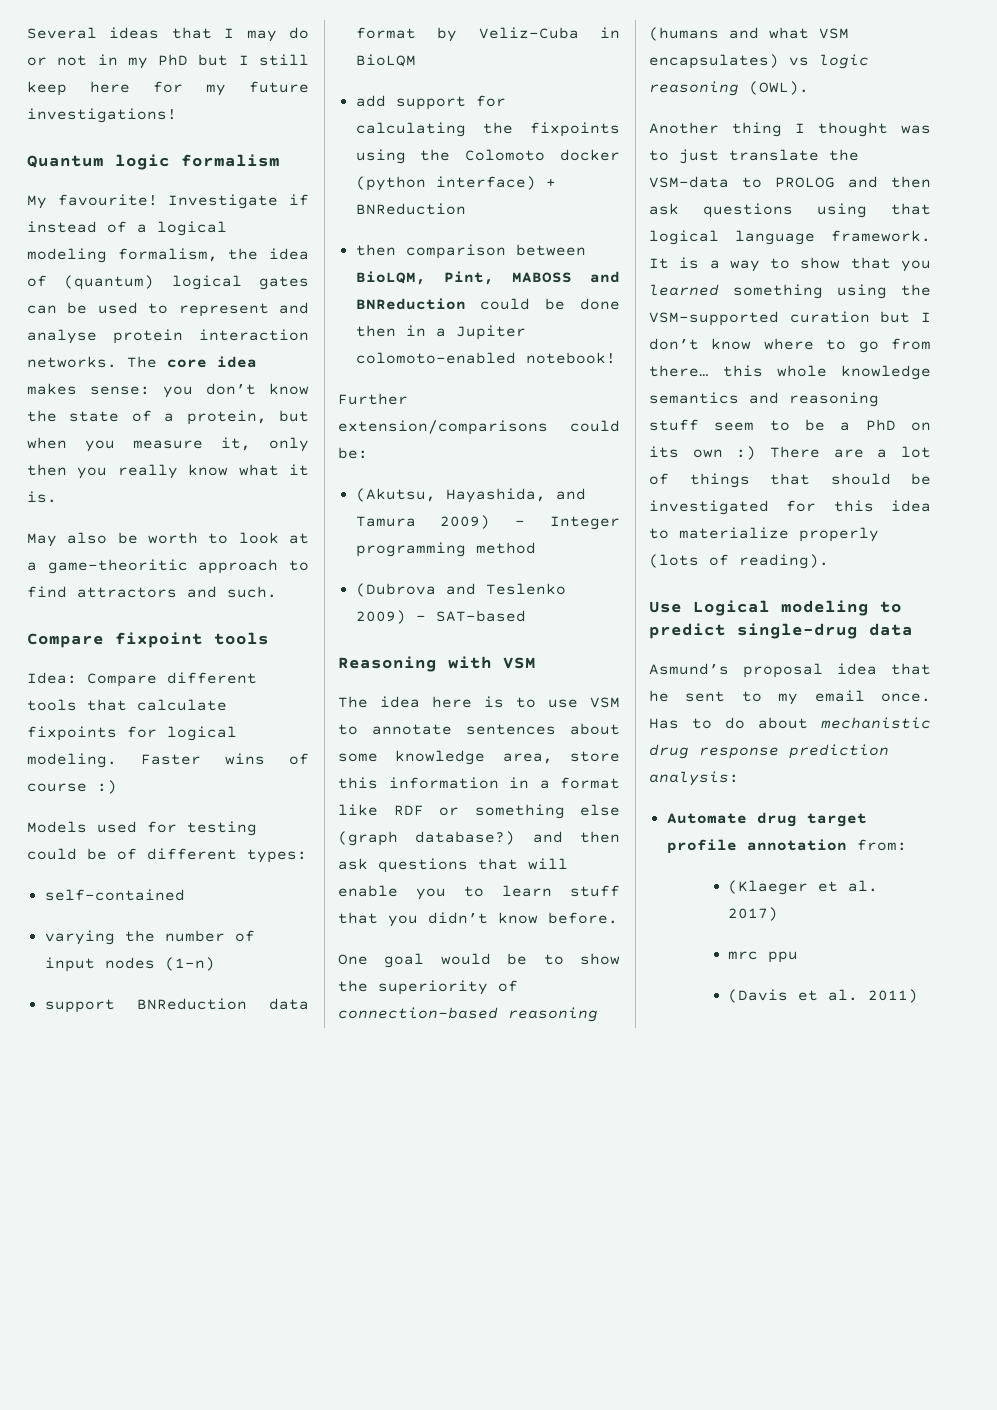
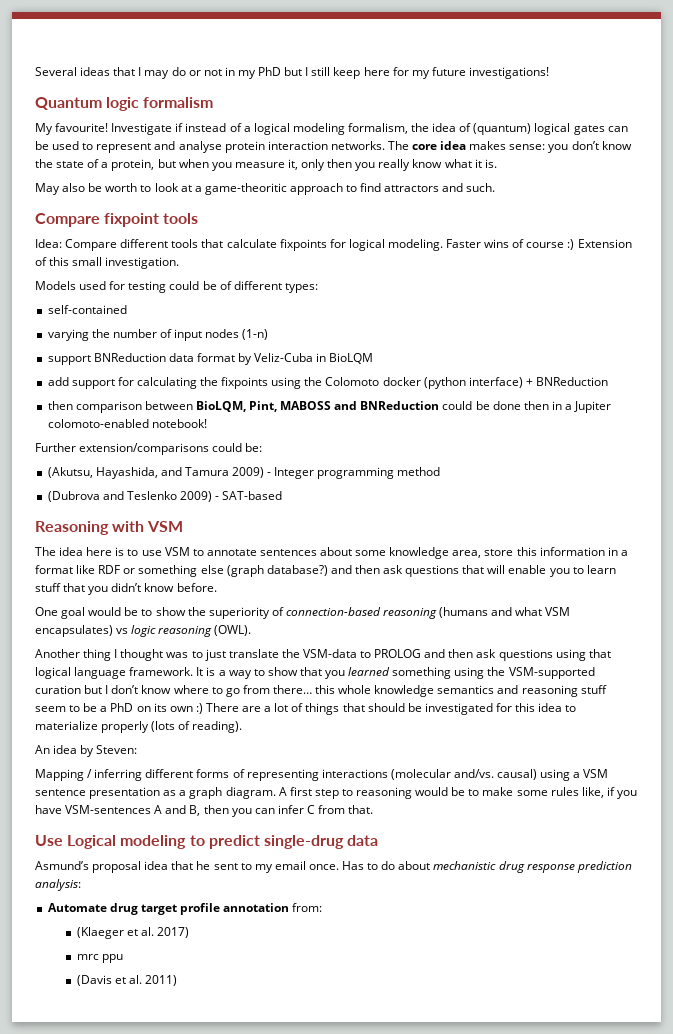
- Faster wins of course :)
+ Faster wins of course :) Extension of this small investigation.
+ An idea by Steven:
+ Mapping / inferring different forms of representing interactions (molecular and/vs. causal) using a VSM sentence presentation as a graph diagram. A first step to reasoning would be to make some rules like, if you have VSM-sentences A and B, then you can infer C from that.

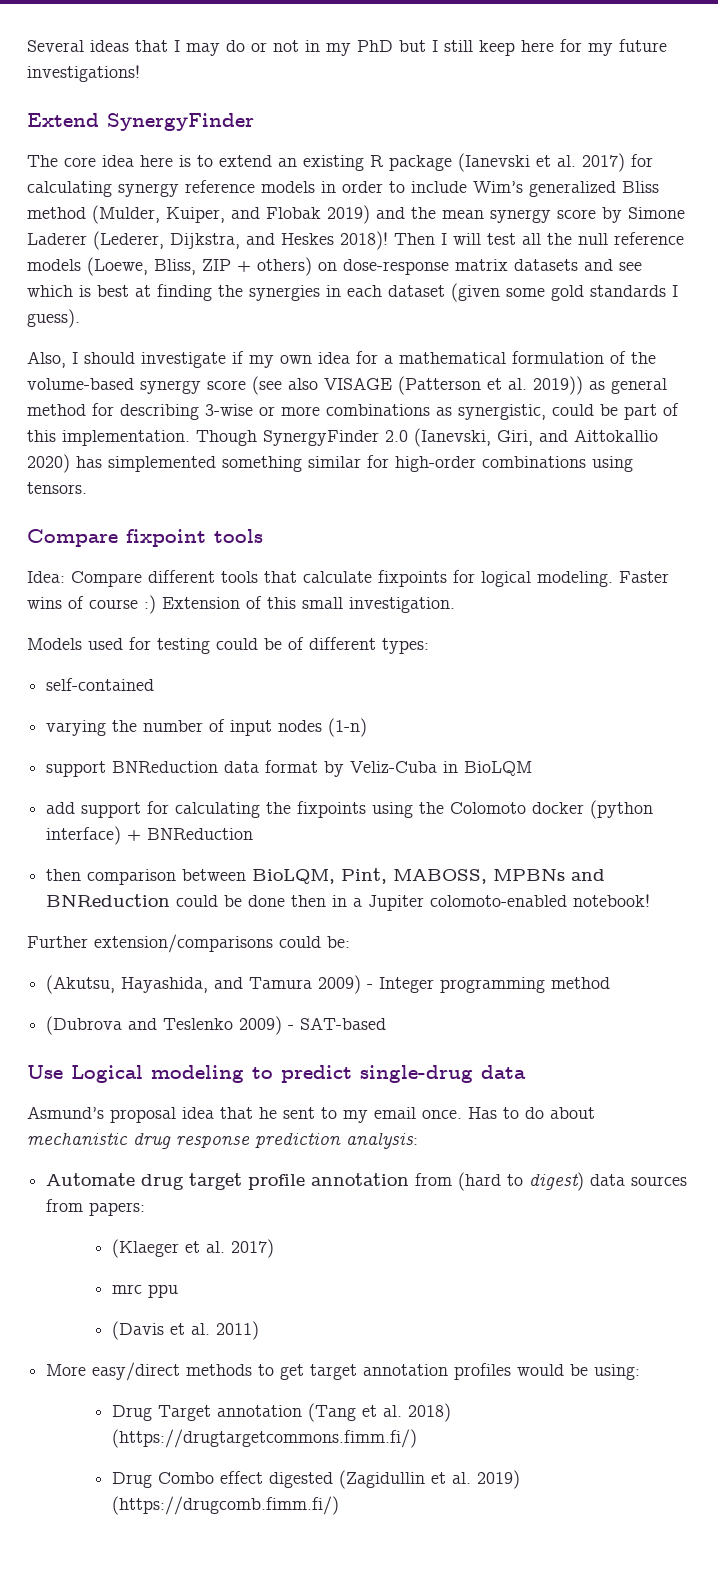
- Quantum logic formalism
- My favourite! Investigate if instead of a logical modeling formalism, the idea of (quantum) logical gates can be used to represent and analyse protein interaction networks. The core idea makes sense: you don’t know the state of a protein, but when you measure it, only then you really know what it is.
- May also be worth to look at a game-theoritic approach to find attractors and such.
+ Extend SynergyFinder
+ The core idea here is to extend an existing R package (Ianevski et al. 2017) for calculating synergy reference models in order to include Wim’s generalized Bliss method (Mulder, Kuiper, and Flobak 2019) and the mean synergy score by Simone Laderer (Lederer, Dijkstra, and Heskes 2018)! Then I will test all the null reference models (Loewe, Bliss, ZIP + others) on dose-response matrix datasets and see which is best at finding the synergies in each dataset (given some gold standards I guess).
+ Also, I should investigate if my own idea for a mathematical formulation of the volume-based synergy score (see also VISAGE (Patterson et al. 2019)) as general method for describing 3-wise or more combinations as synergistic, could be part of this implementation. Though SynergyFinder 2.0 (Ianevski, Giri, and Aittokallio 2020) has simplemented something similar for high-order combinations using tensors.
- then comparison between BioLQM, Pint, MABOSS and BNReduction could be done then in a Jupiter colomoto-enabled notebook!
+ then comparison between BioLQM, Pint, MABOSS, MPBNs and BNReduction could be done then in a Jupiter colomoto-enabled notebook!
- Reasoning with VSM
- The idea here is to use VSM to annotate sentences about some knowledge area, store this information in a format like RDF or something else (graph database?) and then ask questions that will enable you to learn stuff that you didn’t know before.
- One goal would be to show the superiority of connection-based reasoning (humans and what VSM encapsulates) vs logic reasoning (OWL).
- Another thing I thought was to just translate the VSM-data to PROLOG and then ask questions using that logical language framework. It is a way to show that you learned something using the VSM-supported curation but I don’t know where to go from there… this whole knowledge semantics and reasoning stuff seem to be a PhD on its own :) There are a lot of things that should be investigated for this idea to materialize properly (lots of reading).
- An idea by Steven:
- Mapping / inferring different forms of representing interactions (molecular and/vs. causal) using a VSM sentence presentation as a graph diagram. A first step to reasoning would be to make some rules like, if you have VSM-sentences A and B, then you can infer C from that.
- Automate drug target profile annotation from:
+ Automate drug target profile annotation from (hard to digest) data sources from papers:
+ More easy/direct methods to get target annotation profiles would be using:
+ Drug Target annotation (Tang et al. 2018) (https://drugtargetcommons.fimm.fi/)
+ Drug Combo effect digested (Zagidullin et al. 2019) (https://drugcomb.fimm.fi/)

